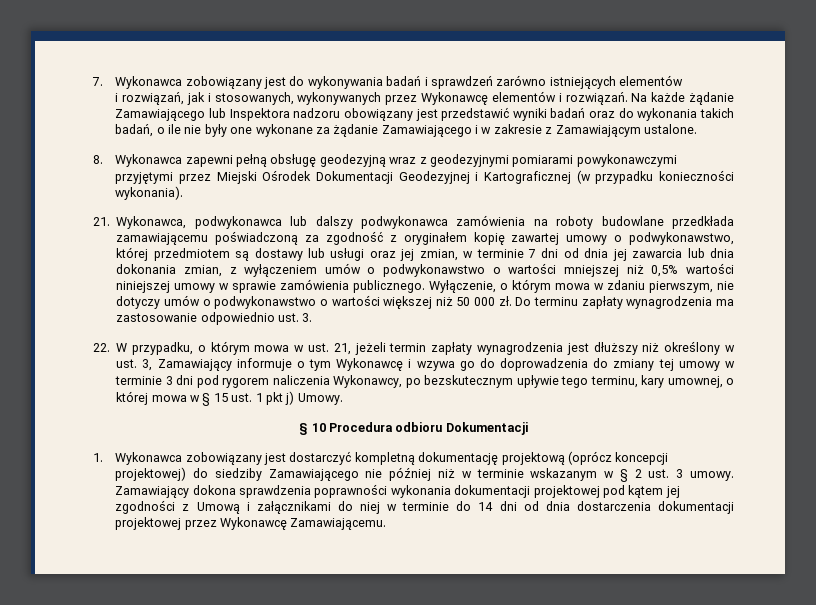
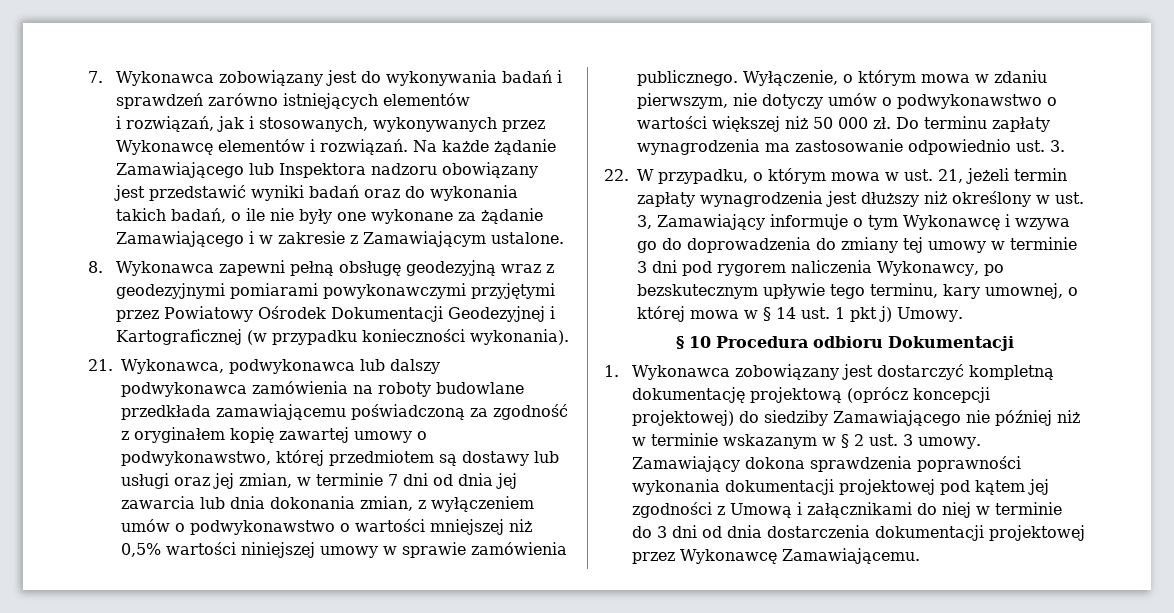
- 8. Wykonawca zapewni pełną obsługę geodezyjną wraz z geodezyjnymi pomiarami powykonawczymi przyjętymi przez Miejski Ośrodek Dokumentacji Geodezyjnej i Kartograficznej (w przypadku konieczności wykonania).
+ 8. Wykonawca zapewni pełną obsługę geodezyjną wraz z geodezyjnymi pomiarami powykonawczymi przyjętymi przez Powiatowy Ośrodek Dokumentacji Geodezyjnej i Kartograficznej (w przypadku konieczności wykonania).
- 22. W przypadku, o którym mowa w ust. 21, jeżeli termin zapłaty wynagrodzenia jest dłuższy niż określony w ust. 3, Zamawiający informuje o tym Wykonawcę i wzywa go do doprowadzenia do zmiany tej umowy w terminie 3 dni pod rygorem naliczenia Wykonawcy, po bezskutecznym upływie tego terminu, kary umownej, o której mowa w § 15 ust. 1 pkt j) Umowy.
+ 22. W przypadku, o którym mowa w ust. 21, jeżeli termin zapłaty wynagrodzenia jest dłuższy niż określony w ust. 3, Zamawiający informuje o tym Wykonawcę i wzywa go do doprowadzenia do zmiany tej umowy w terminie 3 dni pod rygorem naliczenia Wykonawcy, po bezskutecznym upływie tego terminu, kary umownej, o której mowa w § 14 ust. 1 pkt j) Umowy.
- Zamawiający dokona sprawdzenia poprawności wykonania dokumentacji projektowej pod kątem jej zgodności z Umową i załącznikami do niej w terminie do 14 dni od dnia dostarczenia dokumentacji projektowej przez Wykonawcę Zamawiającemu.
+ Zamawiający dokona sprawdzenia poprawności wykonania dokumentacji projektowej pod kątem jej zgodności z Umową i załącznikami do niej w terminie do 3 dni od dnia dostarczenia dokumentacji projektowej przez Wykonawcę Zamawiającemu.

